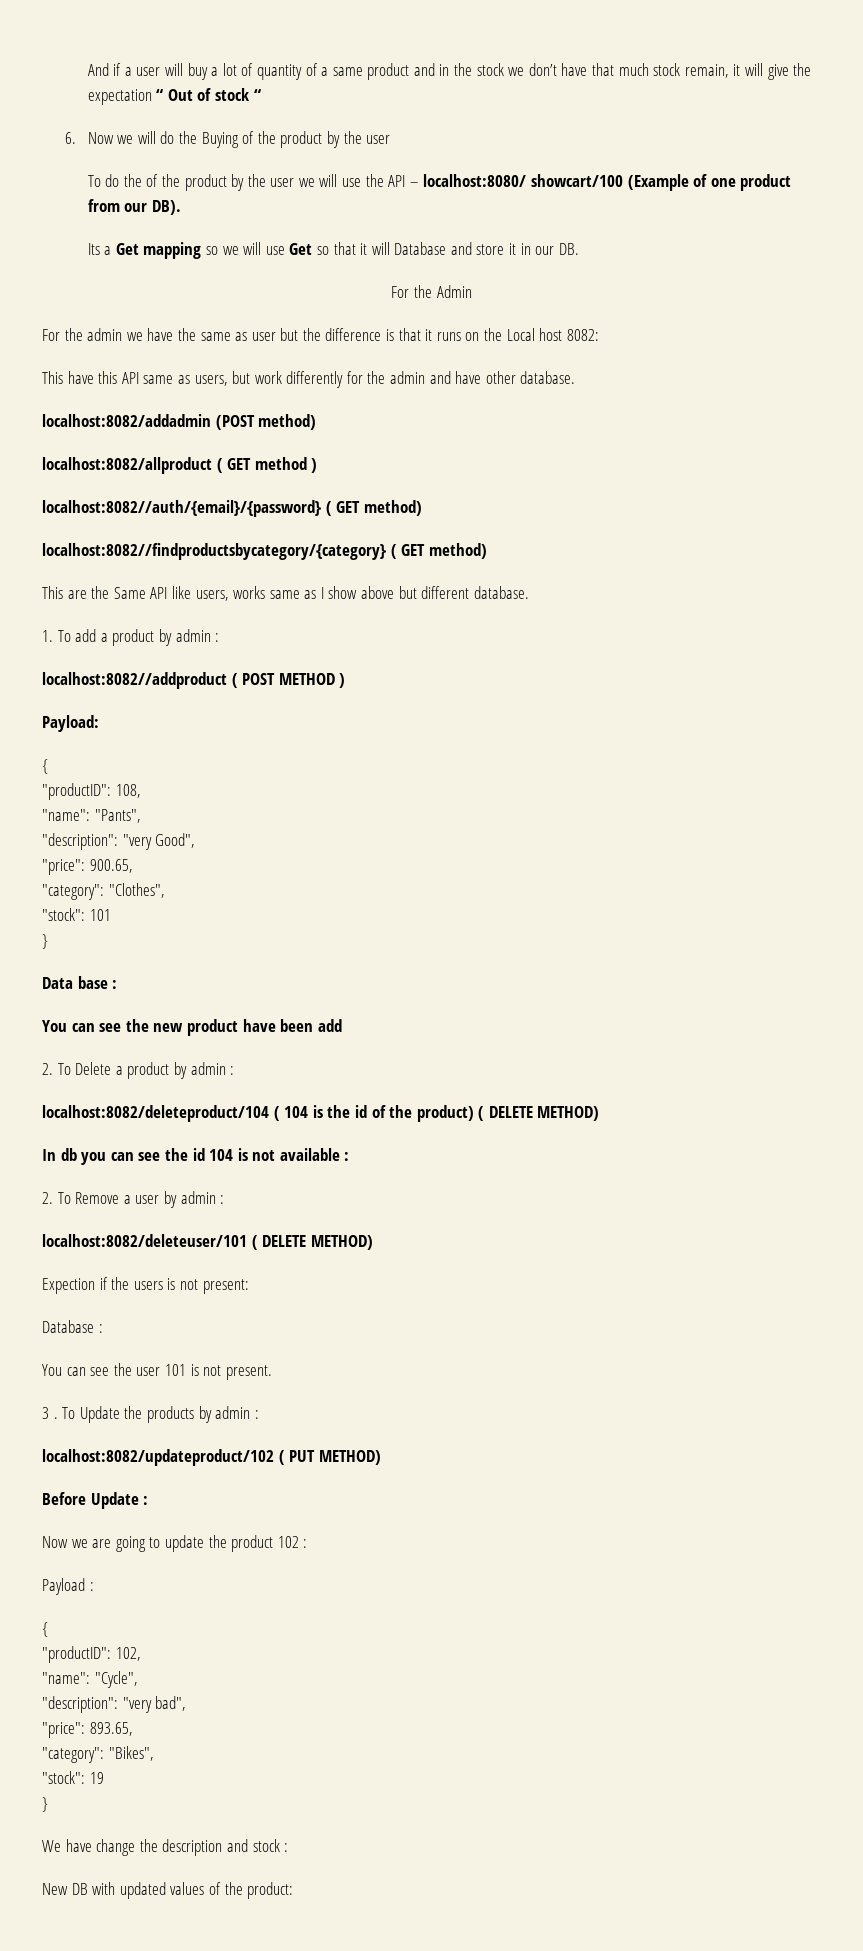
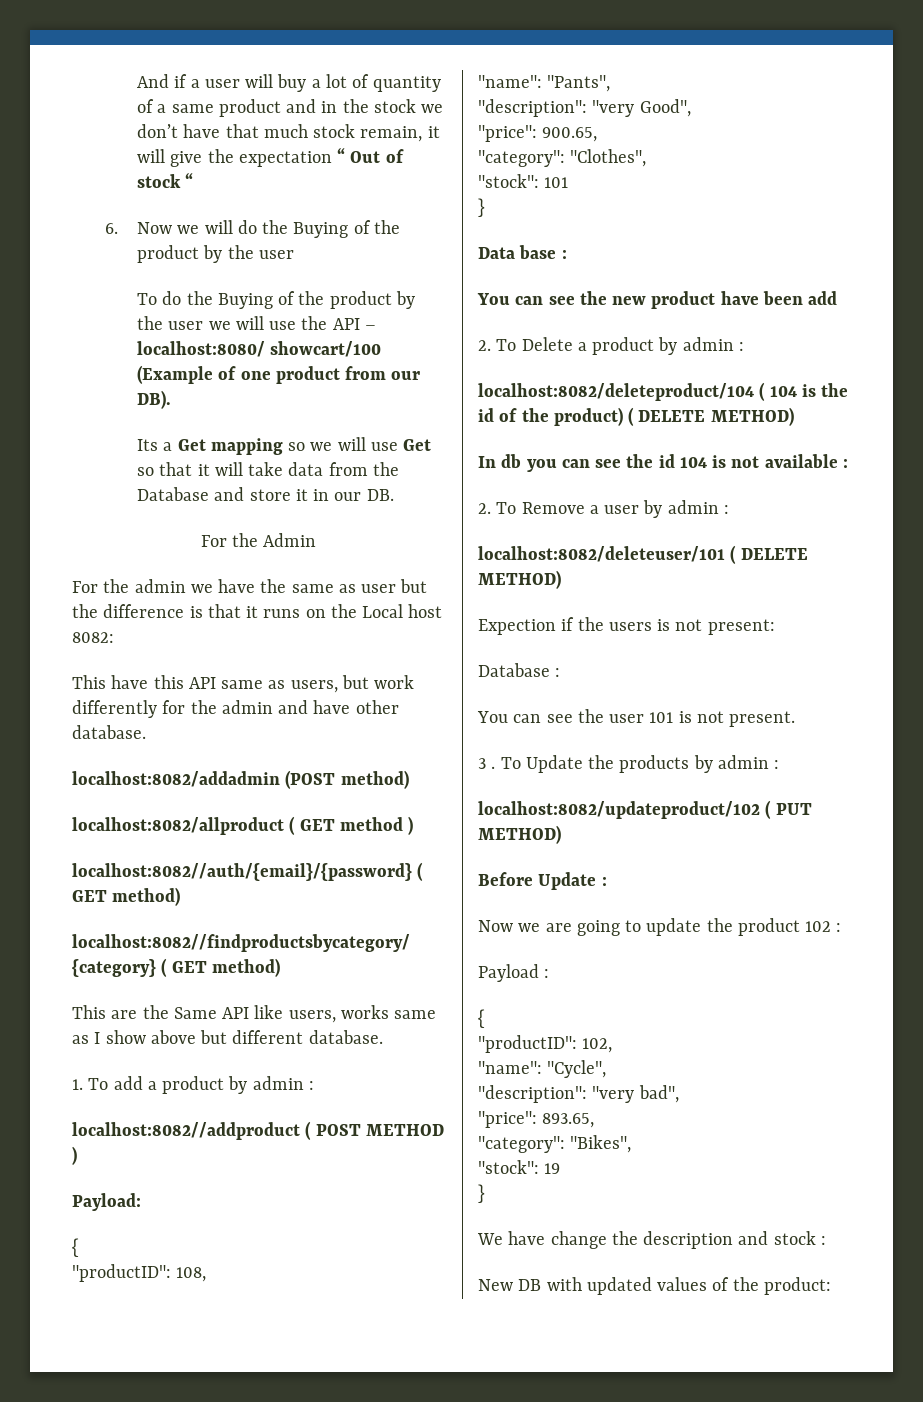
- To do the of the product by the user we will use the API – localhost:8080/ showcart/100 (Example of one product from our DB).
+ To do the Buying of the product by the user we will use the API – localhost:8080/ showcart/100 (Example of one product from our DB).
- Its a Get mapping so we will use Get so that it will Database and store it in our DB.
+ Its a Get mapping so we will use Get so that it will take data from the Database and store it in our DB.

